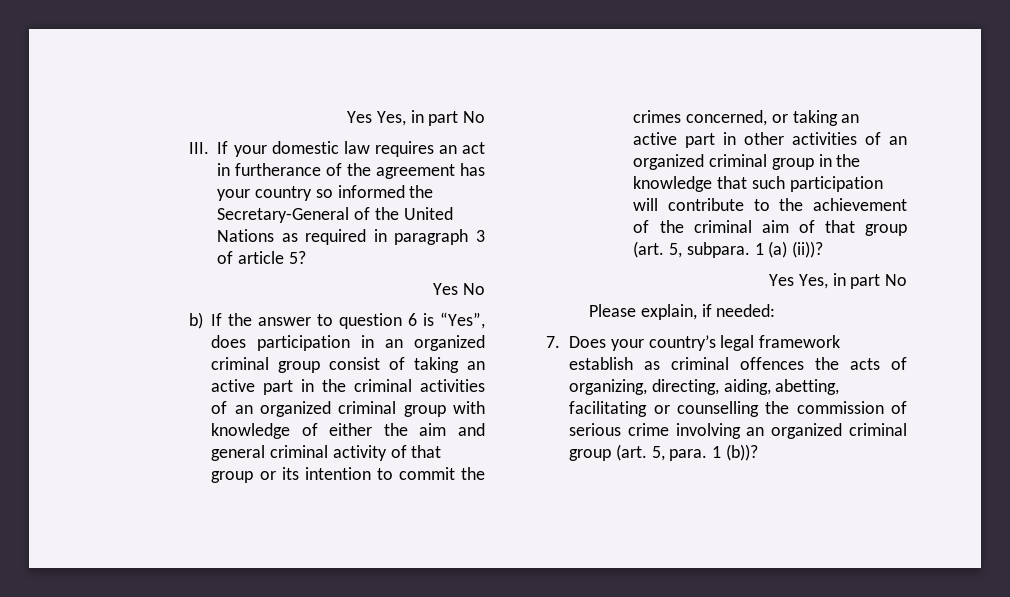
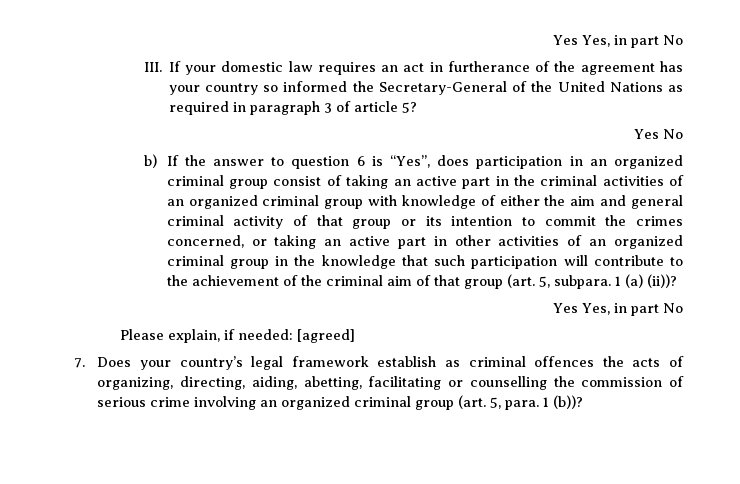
- Please explain, if needed:
+ Please explain, if needed: [agreed]

